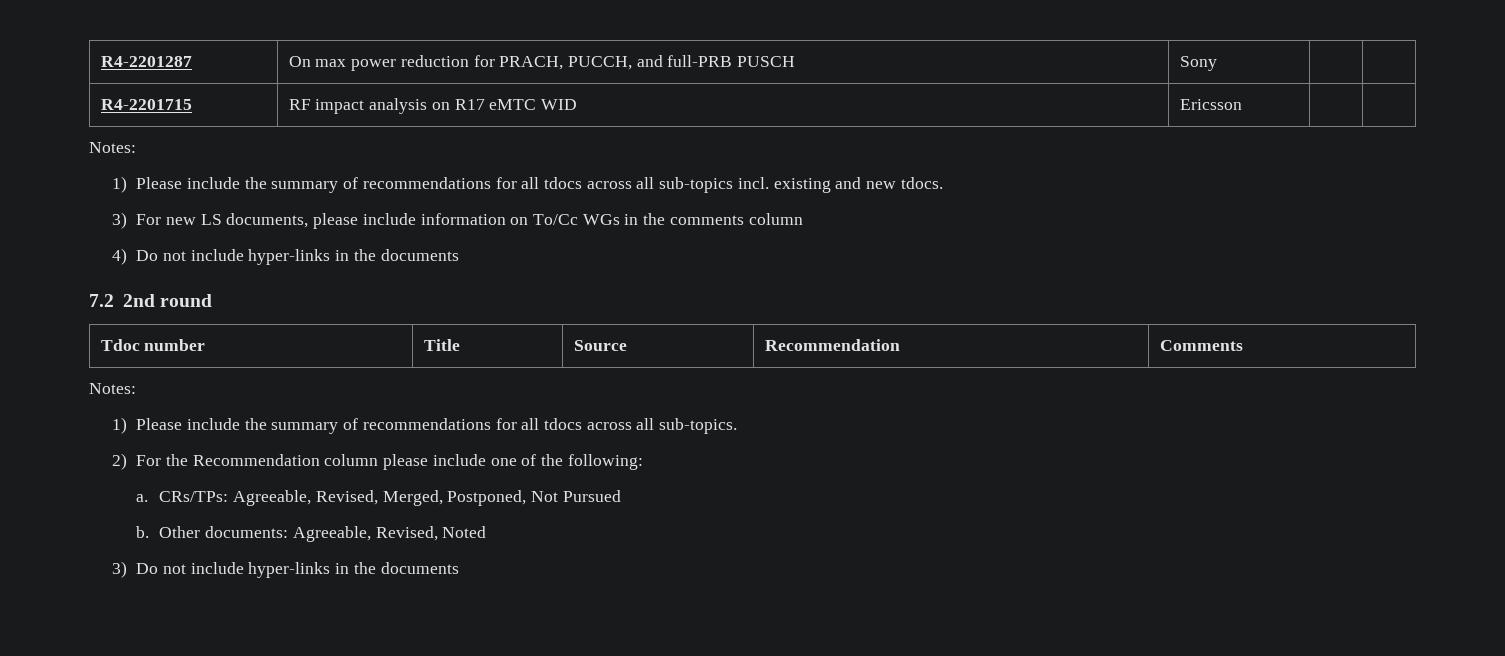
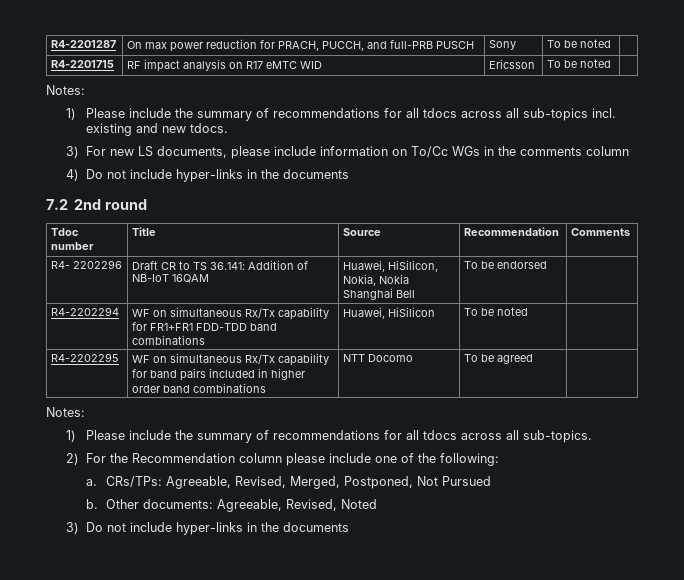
- R4-2201287 | On max power reduction for PRACH, PUCCH, and full-PRB PUSCH | Sony | |
+ R4-2201287 | On max power reduction for PRACH, PUCCH, and full-PRB PUSCH | Sony | To be noted |
- R4-2201715 | RF impact analysis on R17 eMTC WID | Ericsson | |
+ R4-2201715 | RF impact analysis on R17 eMTC WID | Ericsson | To be noted |
+ R4- 2202296 | Draft CR to TS 36.141: Addition of NB-IoT 16QAM | Huawei, HiSilicon, Nokia, Nokia Shanghai Bell | To be endorsed |
+ R4-2202294 | WF on simultaneous Rx/Tx capability for FR1+FR1 FDD-TDD band combinations | Huawei, HiSilicon | To be noted |
+ R4-2202295 | WF on simultaneous Rx/Tx capability for band pairs included in higher order band combinations | NTT Docomo | To be agreed |

